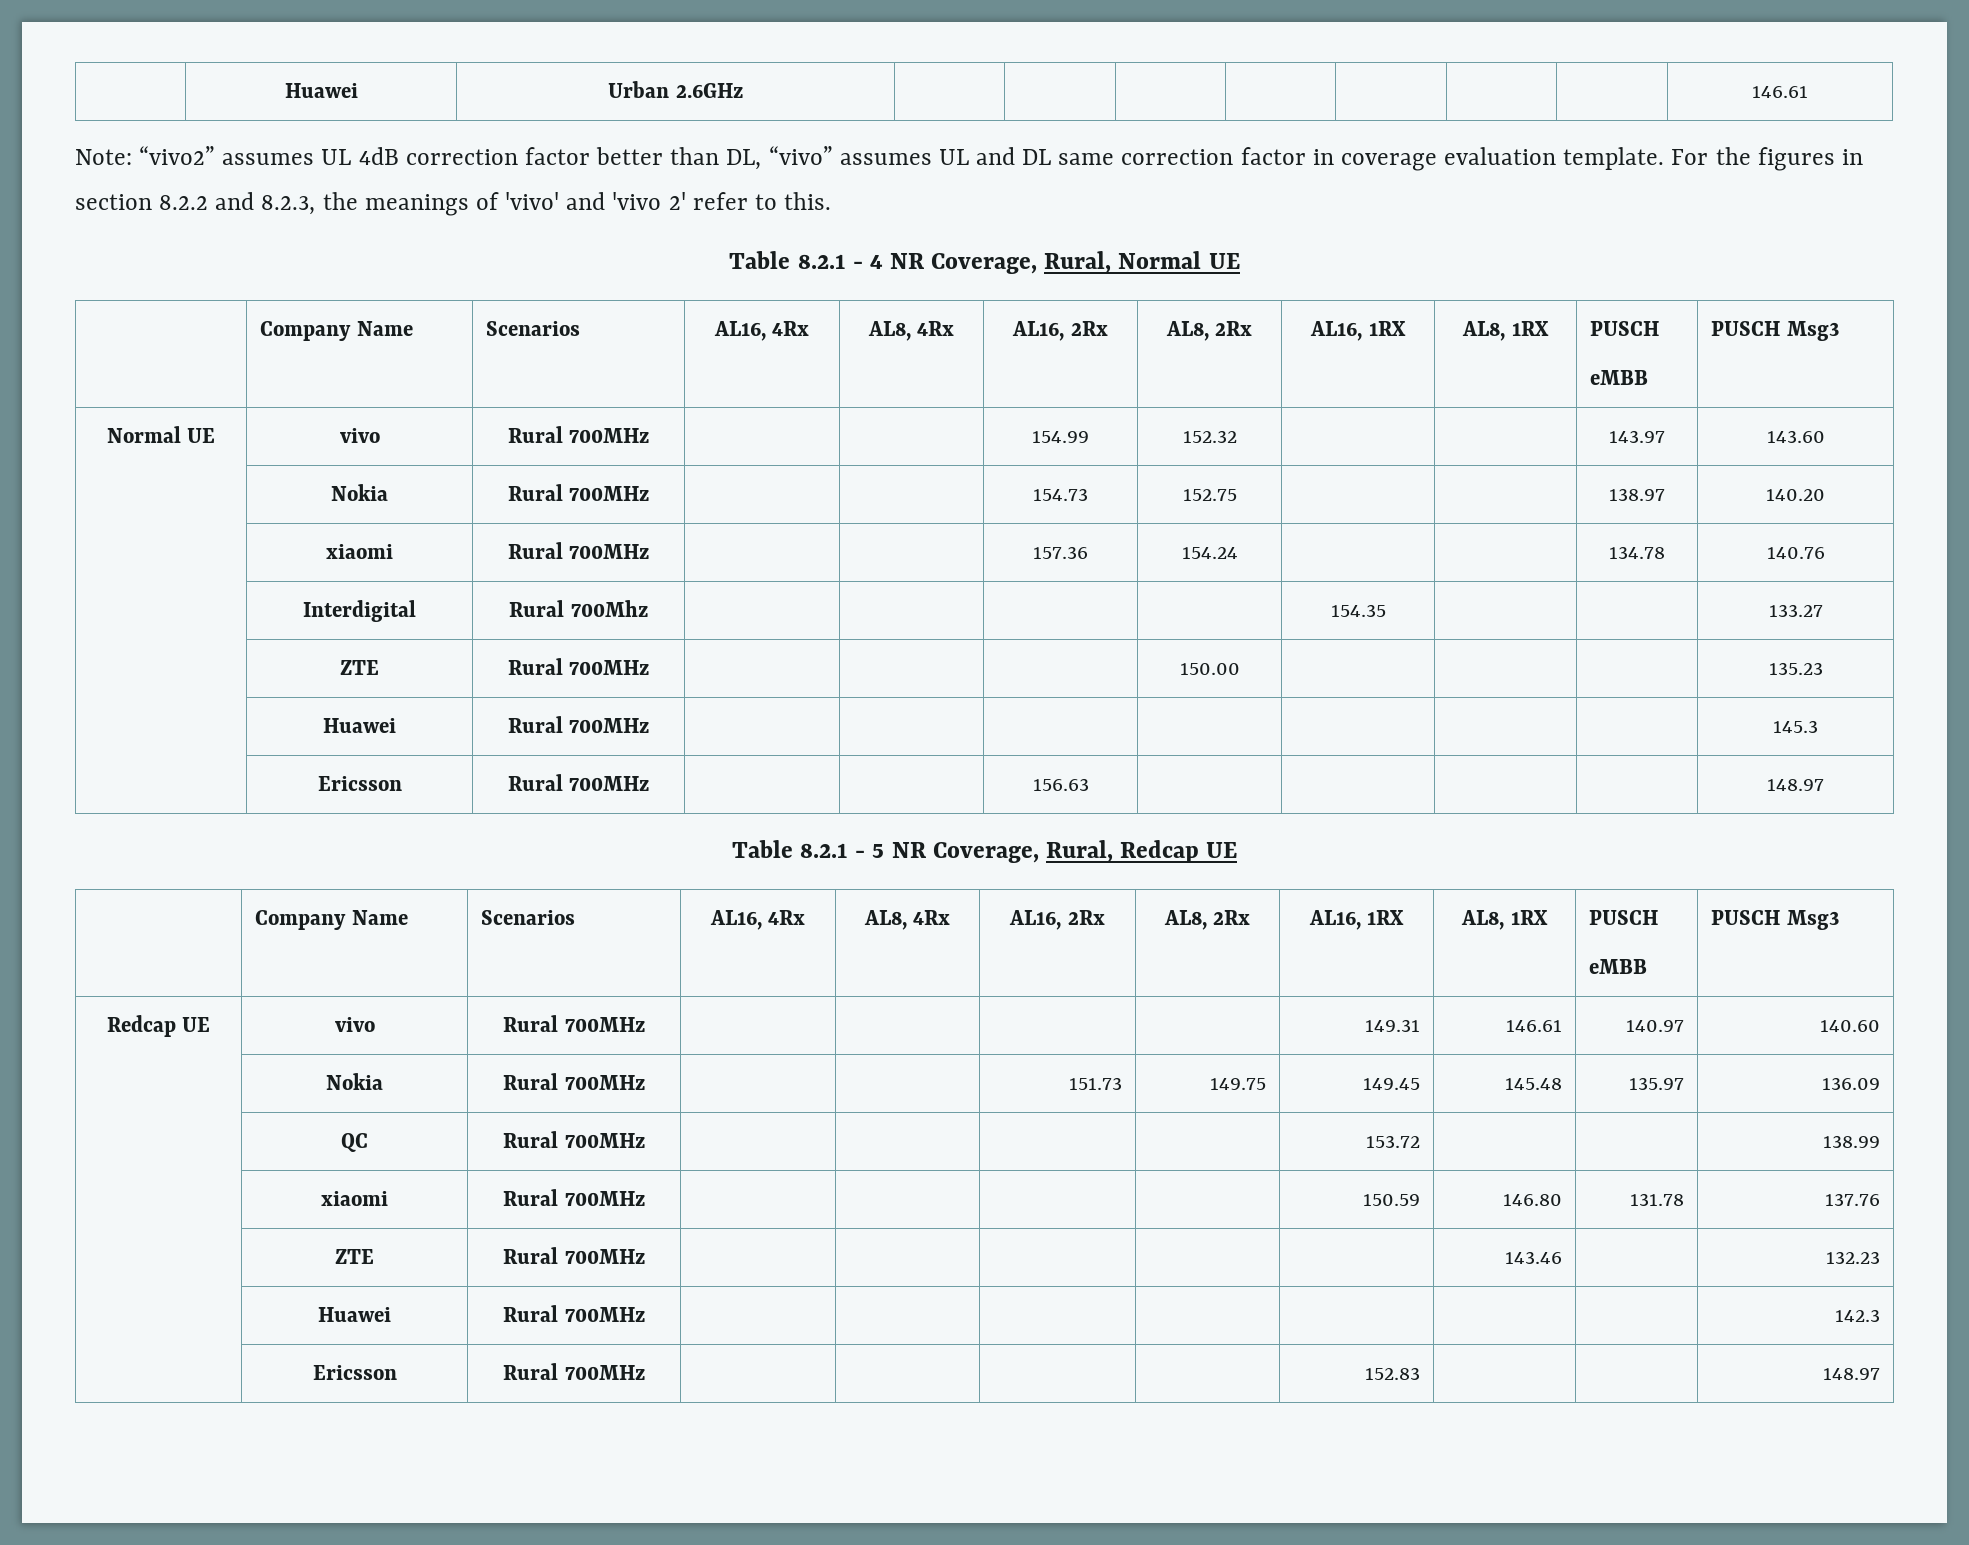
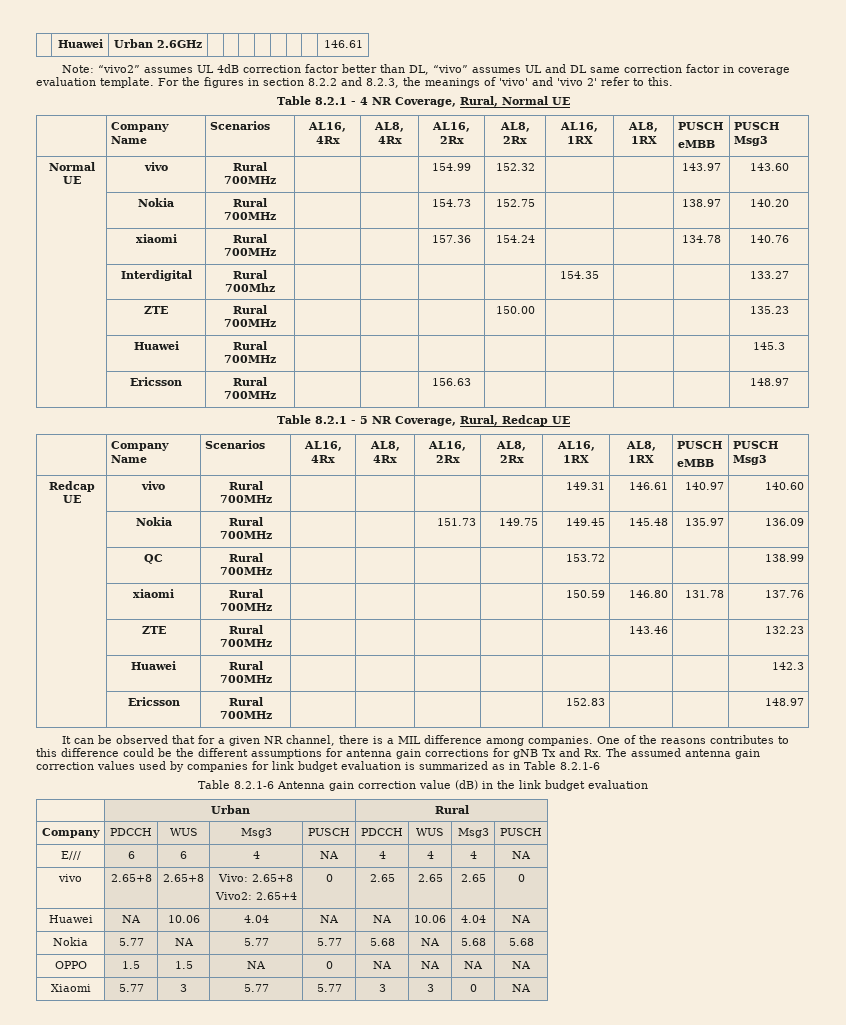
+ It can be observed that for a given NR channel, there is a MIL difference among companies. One of the reasons contributes to this difference could be the different assumptions for antenna gain corrections for gNB Tx and Rx. The assumed antenna gain correction values used by companies for link budget evaluation is summarized as in Table 8.2.1-6
+ Table 8.2.1-6 Antenna gain correction value (dB) in the link budget evaluation
+ | Urban | Rural
+ Company | PDCCH | WUS | Msg3 | PUSCH | PDCCH | WUS | Msg3 | PUSCH
+ E/// | 6 | 6 | 4 | NA | 4 | 4 | 4 | NA
+ vivo | 2.65+8 | 2.65+8 | Vivo: 2.65+8
+ Vivo2: 2.65+4 | 0 | 2.65 | 2.65 | 2.65 | 0
+ Huawei | NA | 10.06 | 4.04 | NA | NA | 10.06 | 4.04 | NA
+ Nokia | 5.77 | NA | 5.77 | 5.77 | 5.68 | NA | 5.68 | 5.68
+ OPPO | 1.5 | 1.5 | NA | 0 | NA | NA | NA | NA
+ Xiaomi | 5.77 | 3 | 5.77 | 5.77 | 3 | 3 | 0 | NA

